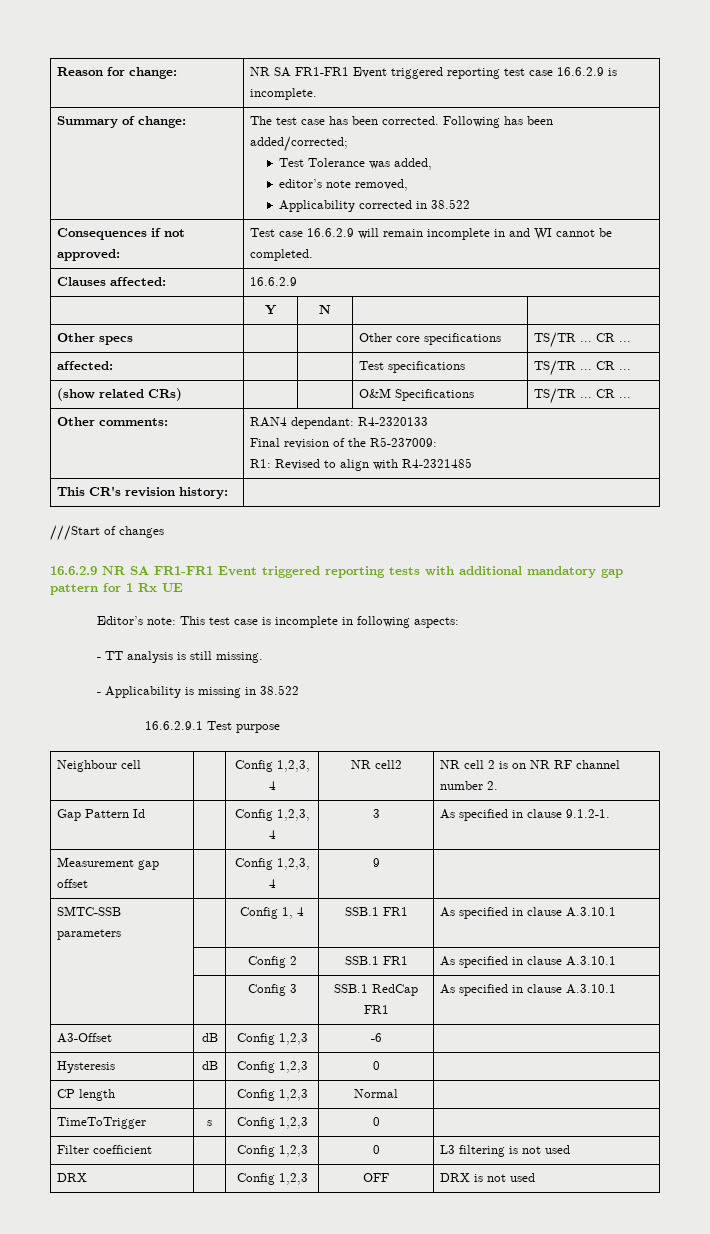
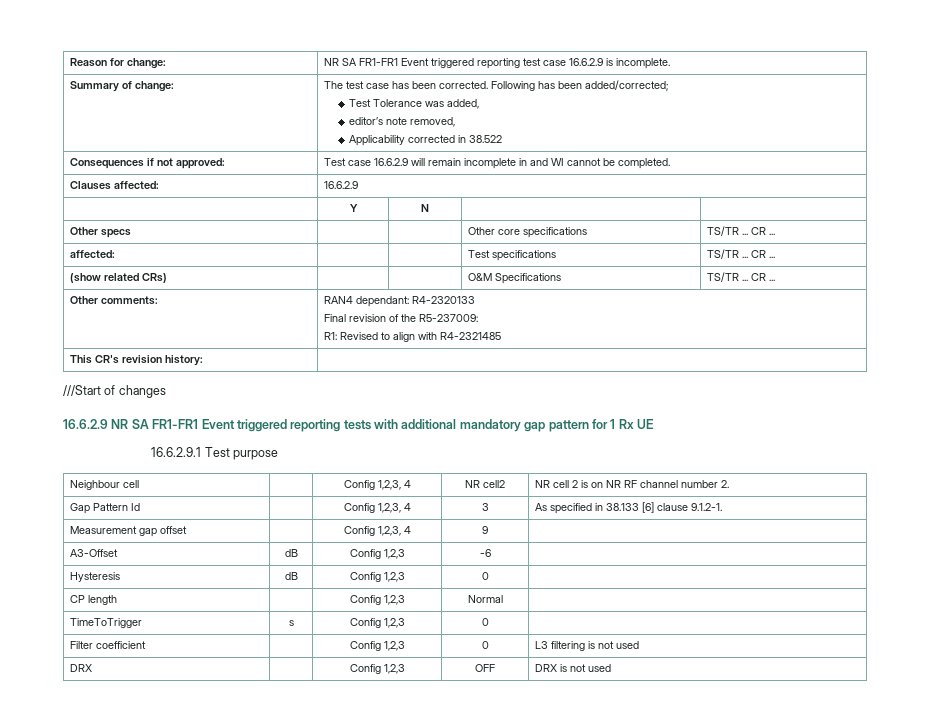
- Editor’s note: This test case is incomplete in following aspects:
- - TT analysis is still missing.
- - Applicability is missing in 38.522
- Gap Pattern Id | | Config 1,2,3, 4 | 3 | As specified in clause 9.1.2-1.
+ Gap Pattern Id | | Config 1,2,3, 4 | 3 | As specified in 38.133 [6] clause 9.1.2-1.
- SMTC-SSB parameters | | Config 1, 4 | SSB.1 FR1 | As specified in clause A.3.10.1
- | | Config 2 | SSB.1 FR1 | As specified in clause A.3.10.1
- | | Config 3 | SSB.1 RedCap FR1 | As specified in clause A.3.10.1

